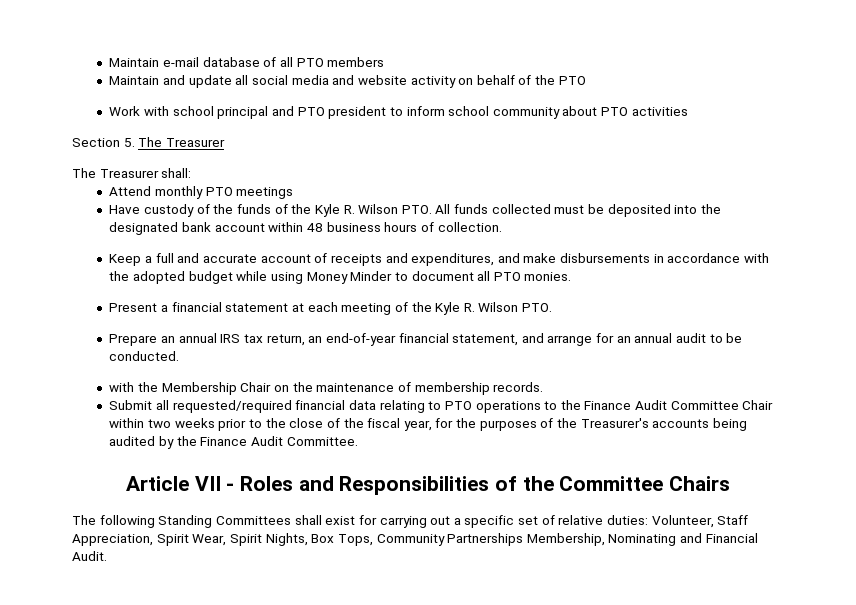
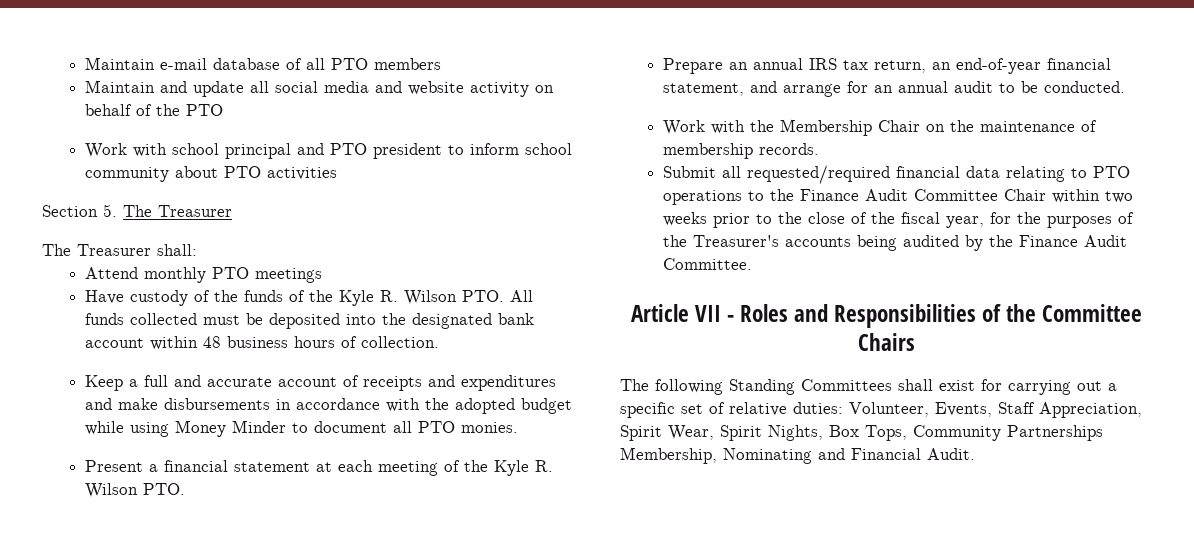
- Keep a full and accurate account of receipts and expenditures, and make disbursements in accordance with the adopted budget while using Money Minder to document all PTO monies.
+ Keep a full and accurate account of receipts and expenditures and make disbursements in accordance with the adopted budget while using Money Minder to document all PTO monies.
- with the Membership Chair on the maintenance of membership records.
+ Work with the Membership Chair on the maintenance of membership records.
- The following Standing Committees shall exist for carrying out a specific set of relative duties: Volunteer, Staff Appreciation, Spirit Wear, Spirit Nights, Box Tops, Community Partnerships Membership, Nominating and Financial Audit.
+ The following Standing Committees shall exist for carrying out a specific set of relative duties: Volunteer, Events, Staff Appreciation, Spirit Wear, Spirit Nights, Box Tops, Community Partnerships Membership, Nominating and Financial Audit.

